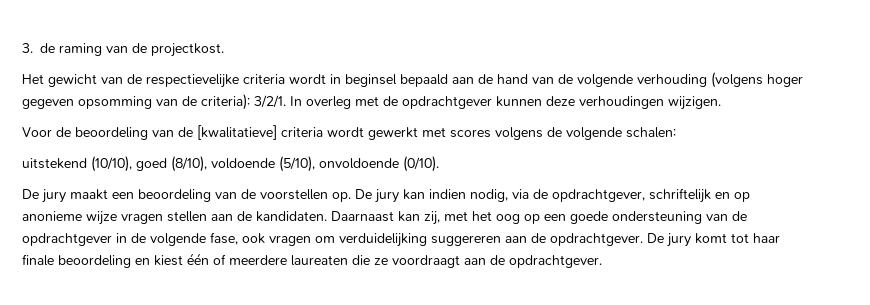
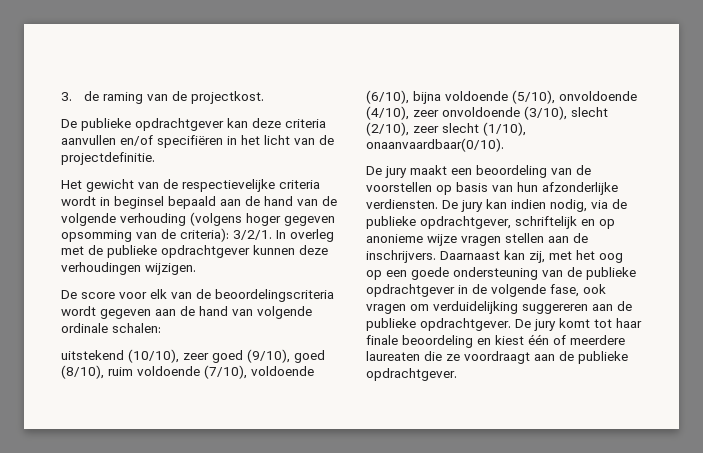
+ De publieke opdrachtgever kan deze criteria aanvullen en/of specifiëren in het licht van de projectdefinitie.
- In overleg met de opdrachtgever kunnen deze verhoudingen wijzigen.
+ In overleg met de publieke opdrachtgever kunnen deze verhoudingen wijzigen.
- Voor de beoordeling van de [kwalitatieve] criteria wordt gewerkt met scores volgens de volgende schalen:
- uitstekend (10/10), goed (8/10), voldoende (5/10), onvoldoende (0/10).
+ De score voor elk van de beoordelingscriteria wordt gegeven aan de hand van volgende ordinale schalen:
+ uitstekend (10/10), zeer goed (9/10), goed (8/10), ruim voldoende (7/10), voldoende (6/10), bijna voldoende (5/10), onvoldoende (4/10), zeer onvoldoende (3/10), slecht (2/10), zeer slecht (1/10), onaanvaardbaar(0/10).
- De jury maakt een beoordeling van de voorstellen op. De jury kan indien nodig, via de opdrachtgever, schriftelijk en op anonieme wijze vragen stellen aan de kandidaten.
+ De jury maakt een beoordeling van de voorstellen op basis van hun afzonderlijke verdiensten. De jury kan indien nodig, via de publieke opdrachtgever, schriftelijk en op anonieme wijze vragen stellen aan de inschrijvers.
- Daarnaast kan zij, met het oog op een goede ondersteuning van de opdrachtgever in de volgende fase, ook vragen om verduidelijking suggereren aan de opdrachtgever.
+ Daarnaast kan zij, met het oog op een goede ondersteuning van de publieke opdrachtgever in de volgende fase, ook vragen om verduidelijking suggereren aan de publieke opdrachtgever.
- De jury komt tot haar finale beoordeling en kiest één of meerdere laureaten die ze voordraagt aan de opdrachtgever.
+ De jury komt tot haar finale beoordeling en kiest één of meerdere laureaten die ze voordraagt aan de publieke opdrachtgever.

